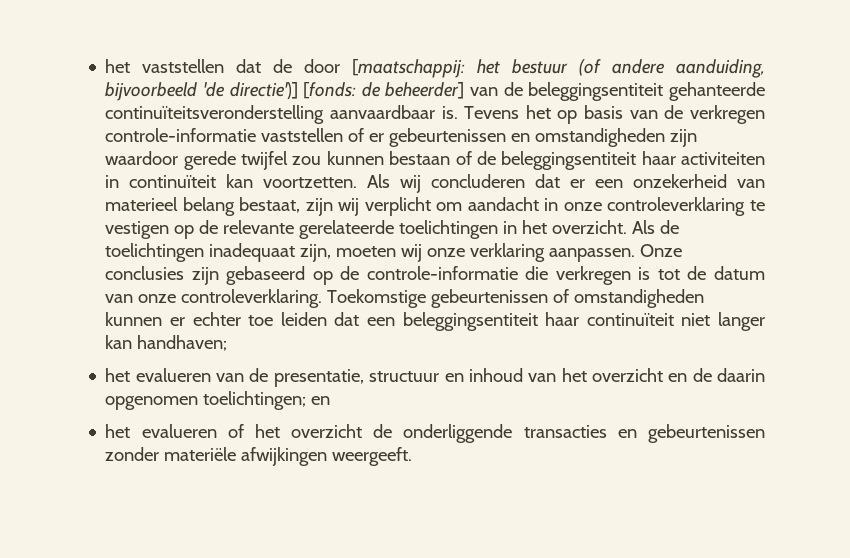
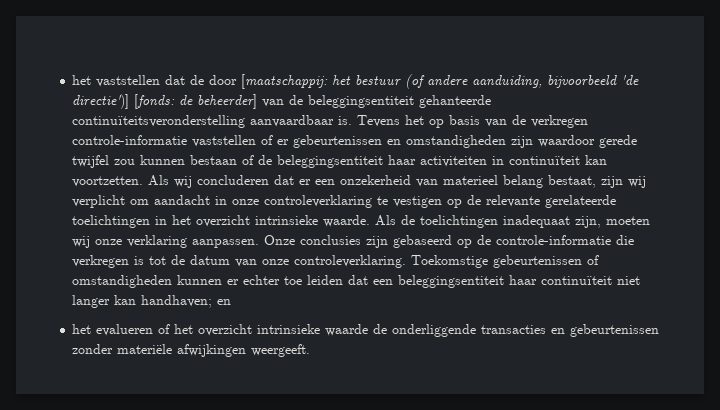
- Als wij concluderen dat er een onzekerheid van materieel belang bestaat, zijn wij verplicht om aandacht in onze controleverklaring te vestigen op de relevante gerelateerde toelichtingen in het overzicht.
+ Als wij concluderen dat er een onzekerheid van materieel belang bestaat, zijn wij verplicht om aandacht in onze controleverklaring te vestigen op de relevante gerelateerde toelichtingen in het overzicht intrinsieke waarde.
- Toekomstige gebeurtenissen of omstandigheden kunnen er echter toe leiden dat een beleggingsentiteit haar continuïteit niet langer kan handhaven;
- het evalueren van de presentatie, structuur en inhoud van het overzicht en de daarin opgenomen toelichtingen; en
+ Toekomstige gebeurtenissen of omstandigheden kunnen er echter toe leiden dat een beleggingsentiteit haar continuïteit niet langer kan handhaven; en
- het evalueren of het overzicht de onderliggende transacties en gebeurtenissen zonder materiële afwijkingen weergeeft.
+ het evalueren of het overzicht intrinsieke waarde de onderliggende transacties en gebeurtenissen zonder materiële afwijkingen weergeeft.

